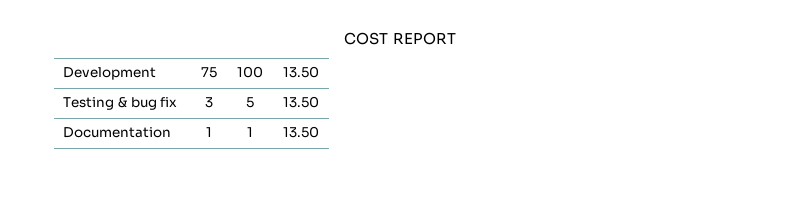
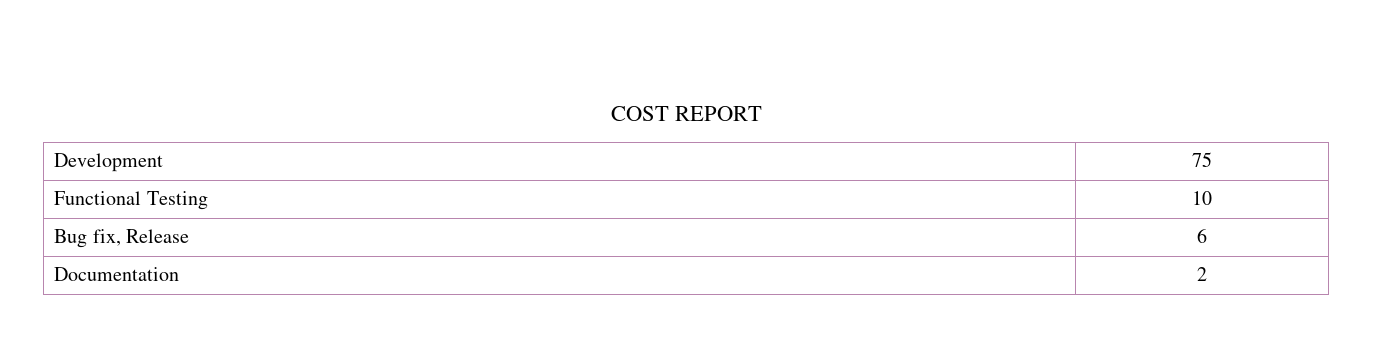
- Development | 75 | 100 | 13.50
- Testing & bug fix | 3 | 5 | 13.50
- Documentation | 1 | 1 | 13.50
+ Development | 75
+ Functional Testing | 10
+ Bug fix, Release | 6
+ Documentation | 2

